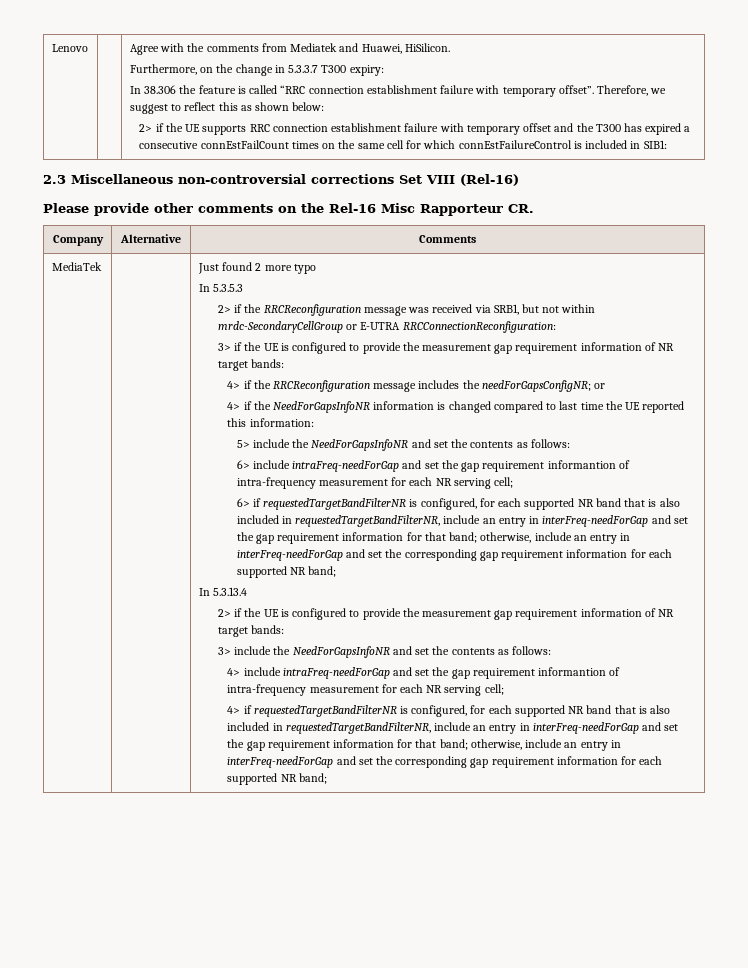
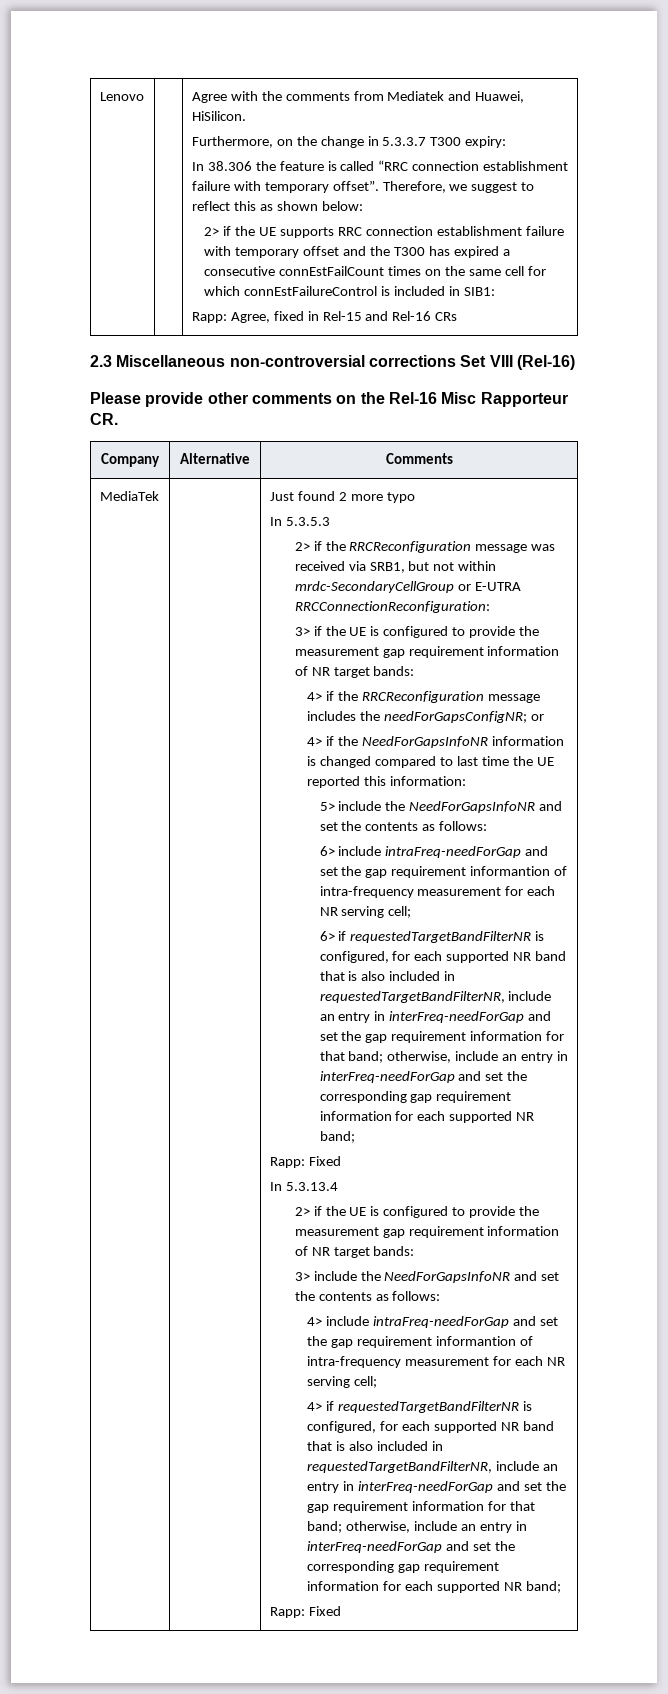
+ Rapp: Agree, fixed in Rel-15 and Rel-16 CRs
  6> if requestedTargetBandFilterNR is configured, for each supported NR band that is also included in requestedTargetBandFilterNR, include an entry in interFreq-needForGap and set the gap requirement information for that band; otherwise, include an entry in interFreq-needForGap and set the corresponding gap requirement information for each supported NR band;
+ Rapp: Fixed
  4> if requestedTargetBandFilterNR is configured, for each supported NR band that is also included in requestedTargetBandFilterNR, include an entry in interFreq-needForGap and set the gap requirement information for that band; otherwise, include an entry in interFreq-needForGap and set the corresponding gap requirement information for each supported NR band;
+ Rapp: Fixed

